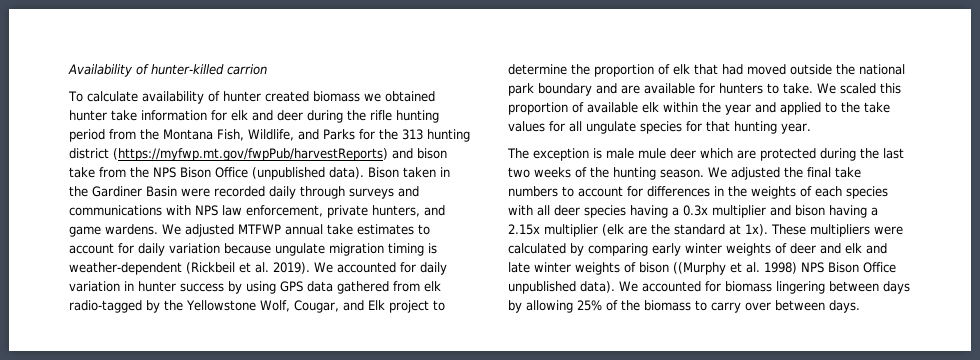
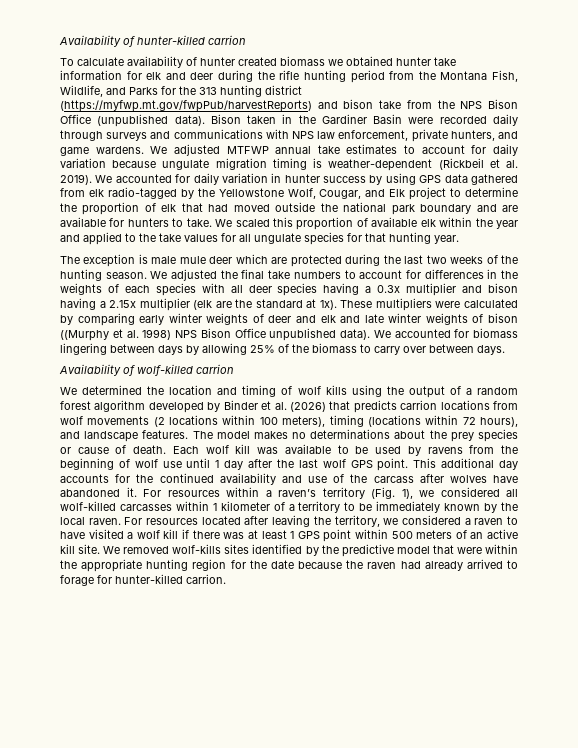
+ Availability of wolf-killed carrion
+ We determined the location and timing of wolf kills using the output of a random forest algorithm developed by Binder et al. (2026) that predicts carrion locations from wolf movements (2 locations within 100 meters), timing (locations within 72 hours), and landscape features. The model makes no determinations about the prey species or cause of death. Each wolf kill was available to be used by ravens from the beginning of wolf use until 1 day after the last wolf GPS point. This additional day accounts for the continued availability and use of the carcass after wolves have abandoned it. For resources within a raven’s territory (Fig. 1), we considered all wolf-killed carcasses within 1 kilometer of a territory to be immediately known by the local raven. For resources located after leaving the territory, we considered a raven to have visited a wolf kill if there was at least 1 GPS point within 500 meters of an active kill site. We removed wolf-kills sites identified by the predictive model that were within the appropriate hunting region for the date because the raven had already arrived to forage for hunter-killed carrion.

